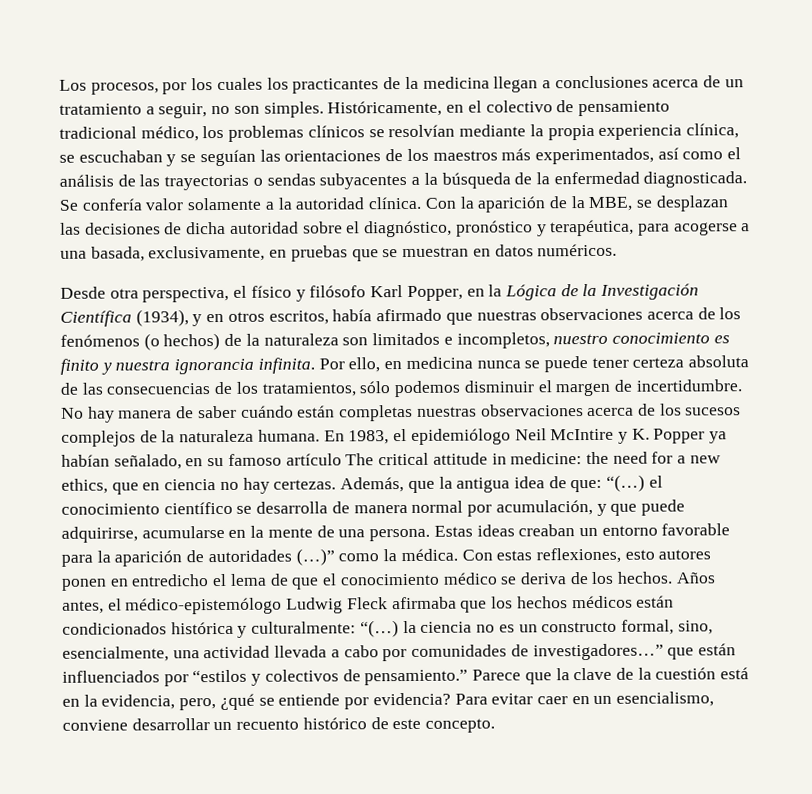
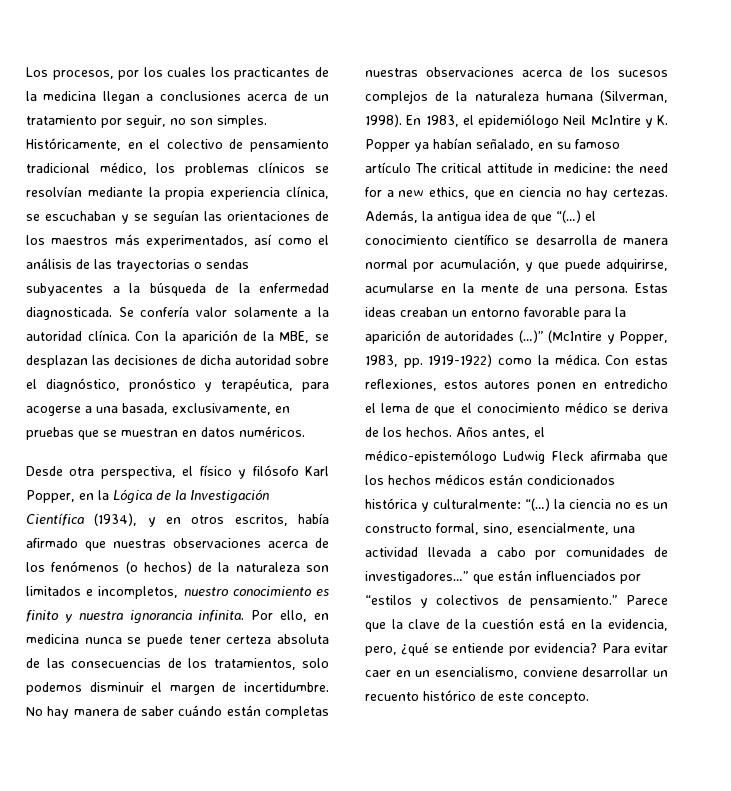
- Los procesos, por los cuales los practicantes de la medicina llegan a conclusiones acerca de un tratamiento a seguir, no son simples.
+ Los procesos, por los cuales los practicantes de la medicina llegan a conclusiones acerca de un tratamiento por seguir, no son simples.
- Por ello, en medicina nunca se puede tener certeza absoluta de las consecuencias de los tratamientos, sólo podemos disminuir el margen de incertidumbre.
+ Por ello, en medicina nunca se puede tener certeza absoluta de las consecuencias de los tratamientos, solo podemos disminuir el margen de incertidumbre.
- No hay manera de saber cuándo están completas nuestras observaciones acerca de los sucesos complejos de la naturaleza humana.
+ No hay manera de saber cuándo están completas nuestras observaciones acerca de los sucesos complejos de la naturaleza humana (Silverman, 1998).
- Además, que la antigua idea de que: “(…) el conocimiento científico se desarrolla de manera normal por acumulación, y que puede adquirirse, acumularse en la mente de una persona.
+ Además, la antigua idea de que “(…) el conocimiento científico se desarrolla de manera normal por acumulación, y que puede adquirirse, acumularse en la mente de una persona.
- Estas ideas creaban un entorno favorable para la aparición de autoridades (…)” como la médica.
+ Estas ideas creaban un entorno favorable para la aparición de autoridades (…)” (McIntire y Popper, 1983, pp. 1919-1922) como la médica.
- Con estas reflexiones, esto autores ponen en entredicho el lema de que el conocimiento médico se deriva de los hechos.
+ Con estas reflexiones, estos autores ponen en entredicho el lema de que el conocimiento médico se deriva de los hechos.

